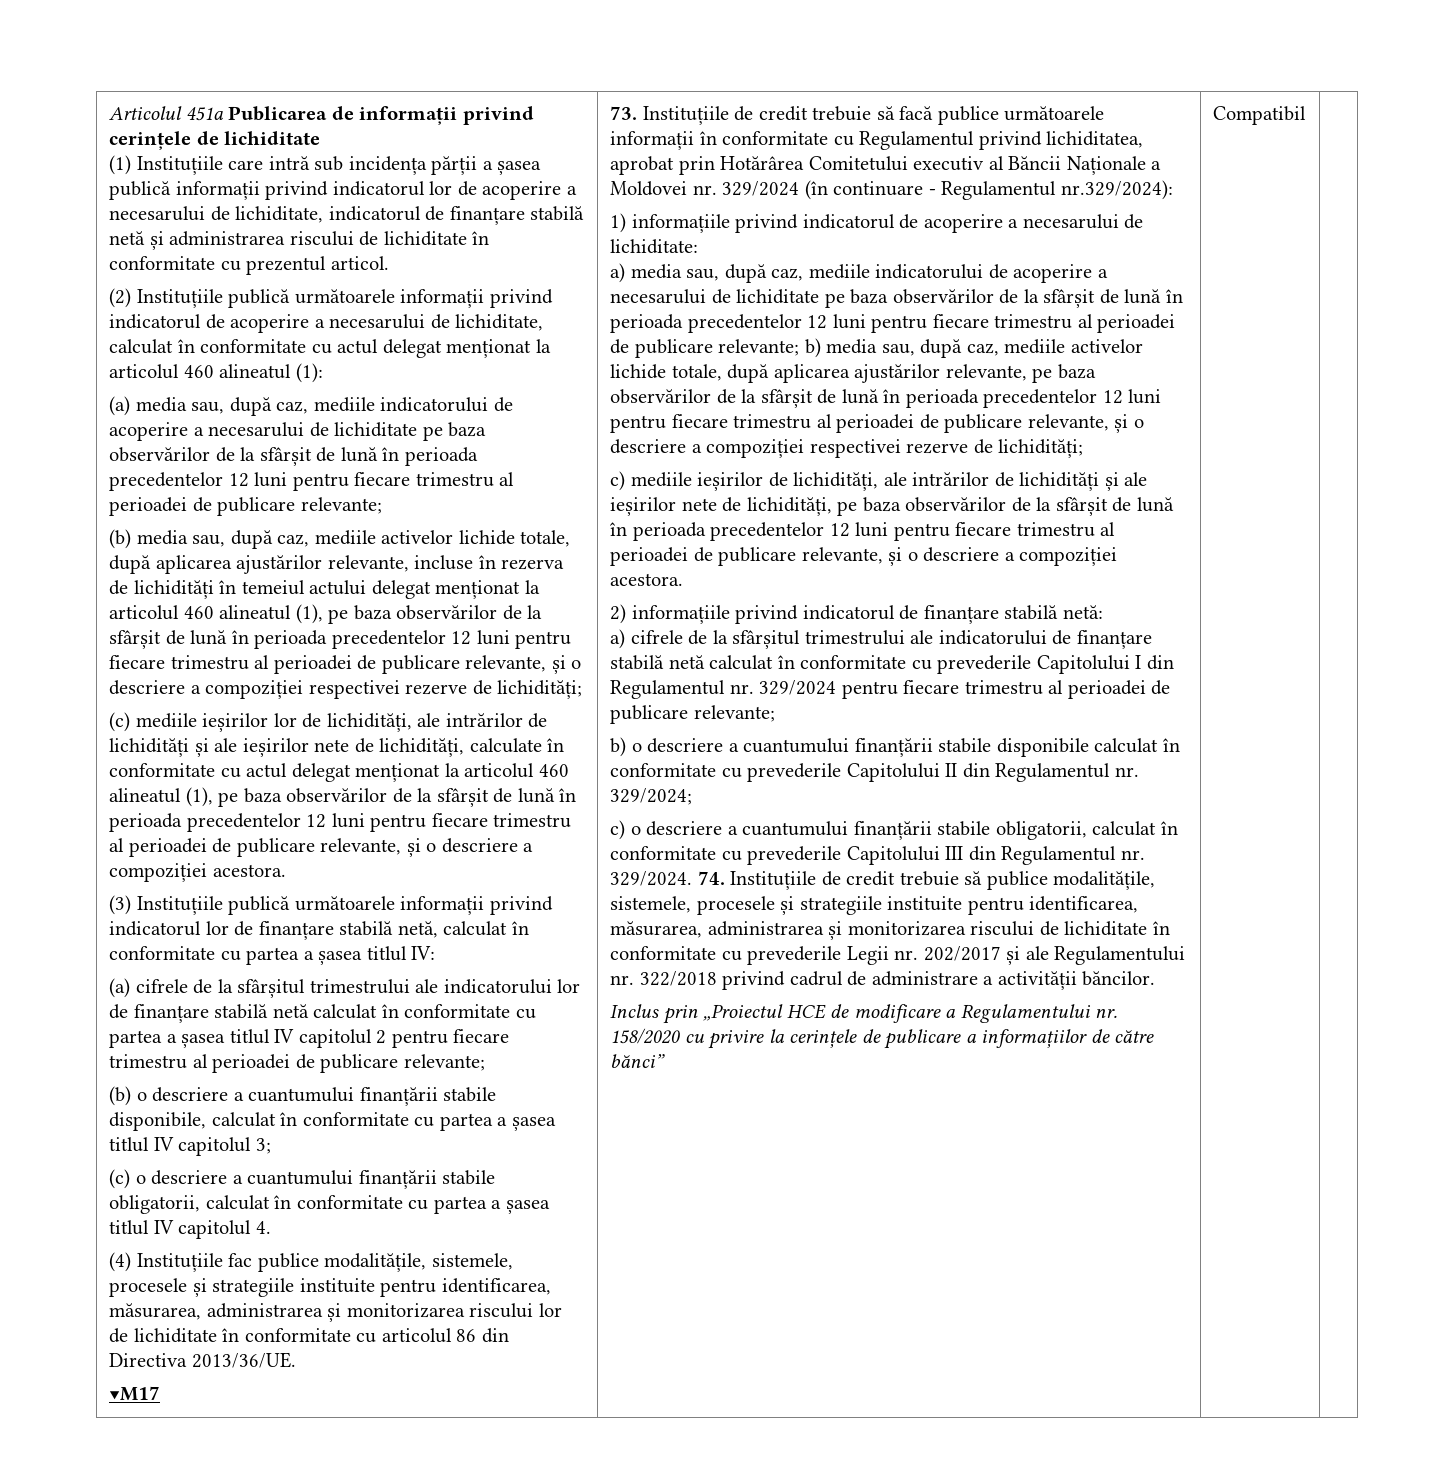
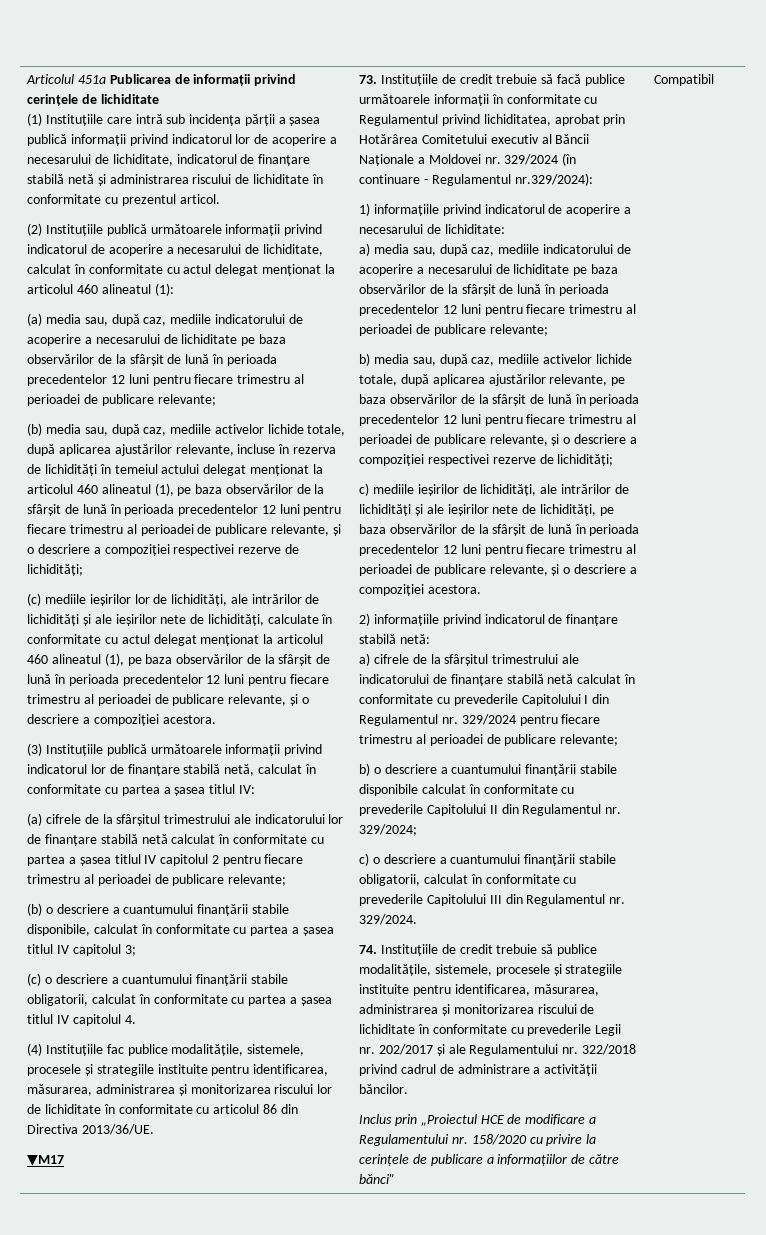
- a) media sau, după caz, mediile indicatorului de acoperire a necesarului de lichiditate pe baza observărilor de la sfârșit de lună în perioada precedentelor 12 luni pentru fiecare trimestru al perioadei de publicare relevante; b) media sau, după caz, mediile activelor lichide totale, după aplicarea ajustărilor relevante, pe baza observărilor de la sfârșit de lună în perioada precedentelor 12 luni pentru fiecare trimestru al perioadei de publicare relevante, și o descriere a compoziției respectivei rezerve de lichidități;
+ a) media sau, după caz, mediile indicatorului de acoperire a necesarului de lichiditate pe baza observărilor de la sfârșit de lună în perioada precedentelor 12 luni pentru fiecare trimestru al perioadei de publicare relevante;
+ b) media sau, după caz, mediile activelor lichide totale, după aplicarea ajustărilor relevante, pe baza observărilor de la sfârșit de lună în perioada precedentelor 12 luni pentru fiecare trimestru al perioadei de publicare relevante, și o descriere a compoziției respectivei rezerve de lichidități;
- c) o descriere a cuantumului finanțării stabile obligatorii, calculat în conformitate cu prevederile Capitolului III din Regulamentul nr. 329/2024. 74. Instituțiile de credit trebuie să publice modalitățile, sistemele, procesele și strategiile instituite pentru identificarea, măsurarea, administrarea și monitorizarea riscului de lichiditate în conformitate cu prevederile Legii nr. 202/2017 și ale Regulamentului nr. 322/2018 privind cadrul de administrare a activității băncilor.
+ c) o descriere a cuantumului finanțării stabile obligatorii, calculat în conformitate cu prevederile Capitolului III din Regulamentul nr. 329/2024.
+ 74. Instituțiile de credit trebuie să publice modalitățile, sistemele, procesele și strategiile instituite pentru identificarea, măsurarea, administrarea și monitorizarea riscului de lichiditate în conformitate cu prevederile Legii nr. 202/2017 și ale Regulamentului nr. 322/2018 privind cadrul de administrare a activității băncilor.

